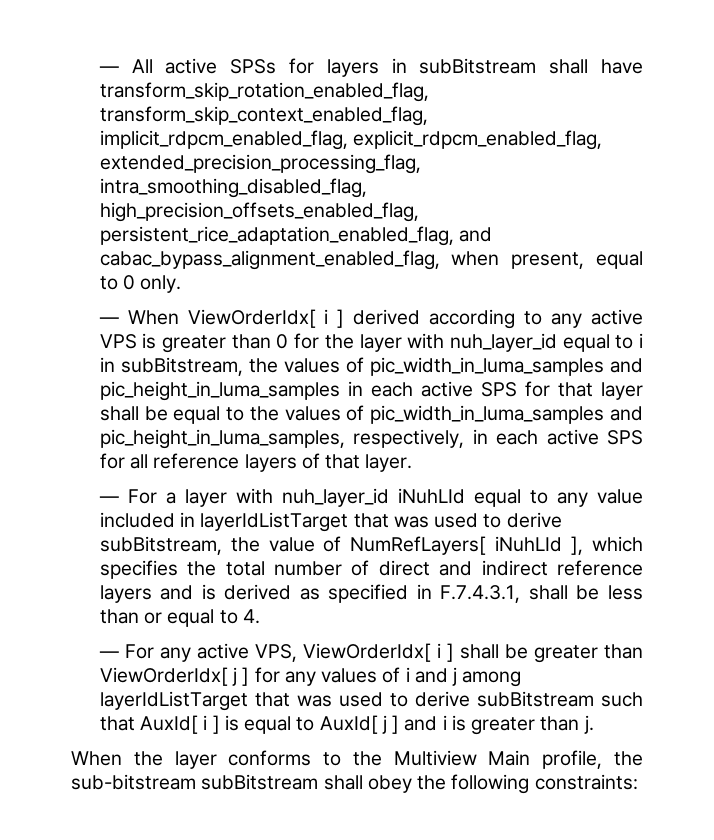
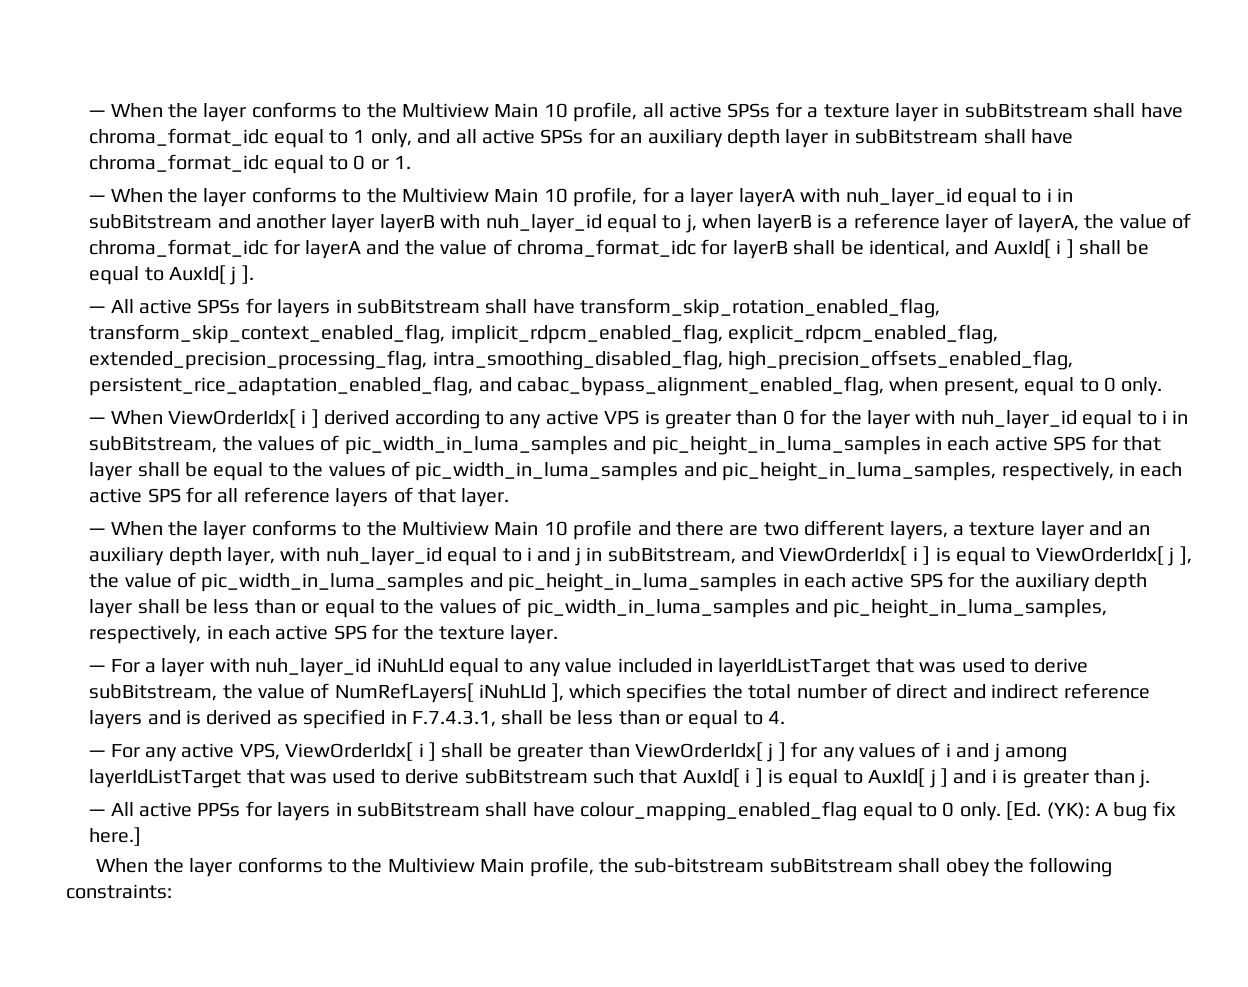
+ — When the layer conforms to the Multiview Main 10 profile, all active SPSs for a texture layer in subBitstream shall have chroma_format_idc equal to 1 only, and all active SPSs for an auxiliary depth layer in subBitstream shall have chroma_format_idc equal to 0 or 1.
+ — When the layer conforms to the Multiview Main 10 profile, for a layer layerA with nuh_layer_id equal to i in subBitstream and another layer layerB with nuh_layer_id equal to j, when layerB is a reference layer of layerA, the value of chroma_format_idc for layerA and the value of chroma_format_idc for layerB shall be identical, and AuxId[ i ] shall be equal to AuxId[ j ].
+ — When the layer conforms to the Multiview Main 10 profile and there are two different layers, a texture layer and an auxiliary depth layer, with nuh_layer_id equal to i and j in subBitstream, and ViewOrderIdx[ i ] is equal to ViewOrderIdx[ j ], the value of pic_width_in_luma_samples and pic_height_in_luma_samples in each active SPS for the auxiliary depth layer shall be less than or equal to the values of pic_width_in_luma_samples and pic_height_in_luma_samples, respectively, in each active SPS for the texture layer.
+ — All active PPSs for layers in subBitstream shall have colour_mapping_enabled_flag equal to 0 only. [Ed. (YK): A bug fix here.]

